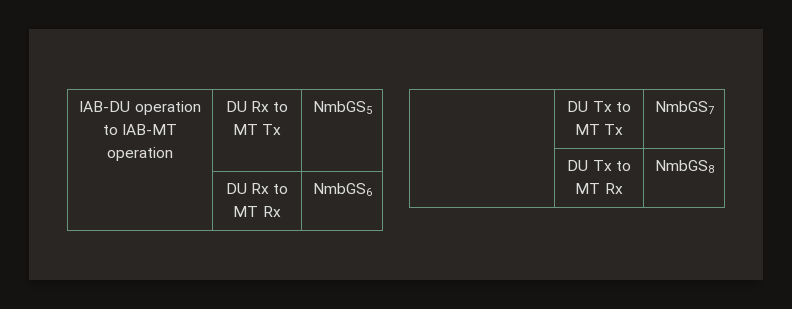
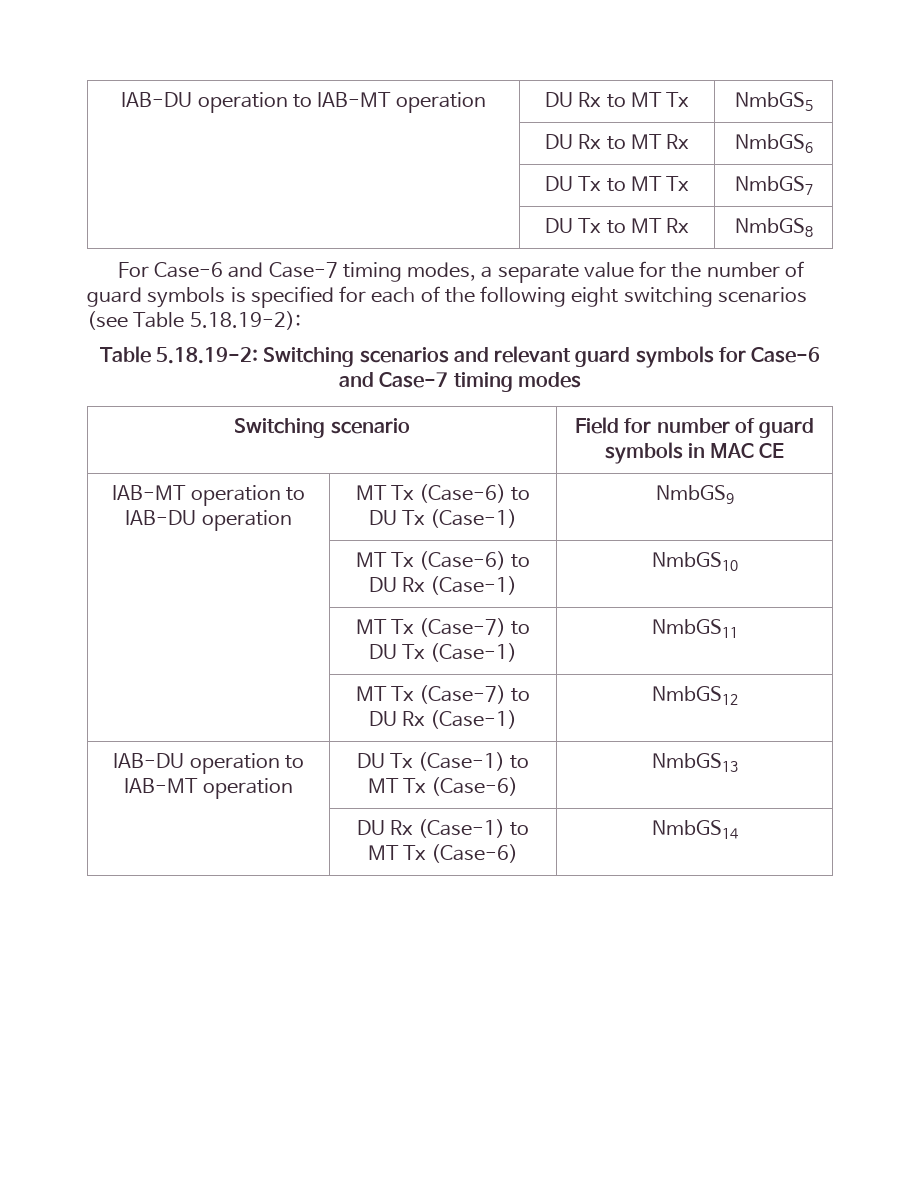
+ For Case-6 and Case-7 timing modes, a separate value for the number of guard symbols is specified for each of the following eight switching scenarios (see Table 5.18.19-2):
+ Table 5.18.19-2: Switching scenarios and relevant guard symbols for Case-6 and Case-7 timing modes
+ Switching scenario | Field for number of guard symbols in MAC CE
+ IAB-MT operation to IAB-DU operation | MT Tx (Case-6) to DU Tx (Case-1) | NmbGS9
+ | MT Tx (Case-6) to DU Rx (Case-1) | NmbGS10
+ | MT Tx (Case-7) to DU Tx (Case-1) | NmbGS11
+ | MT Tx (Case-7) to DU Rx (Case-1) | NmbGS12
+ IAB-DU operation to IAB-MT operation | DU Tx (Case-1) to MT Tx (Case-6) | NmbGS13
+ | DU Rx (Case-1) to MT Tx (Case-6) | NmbGS14

